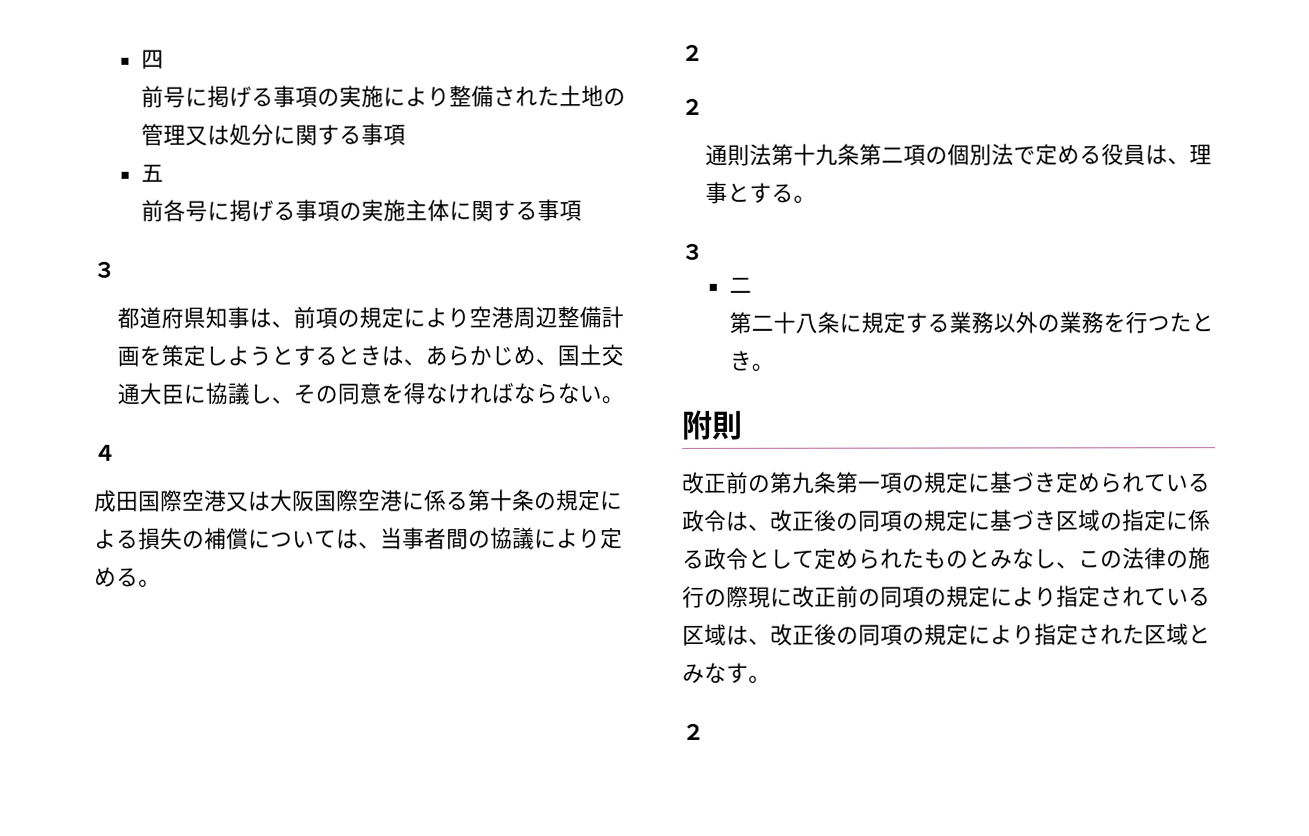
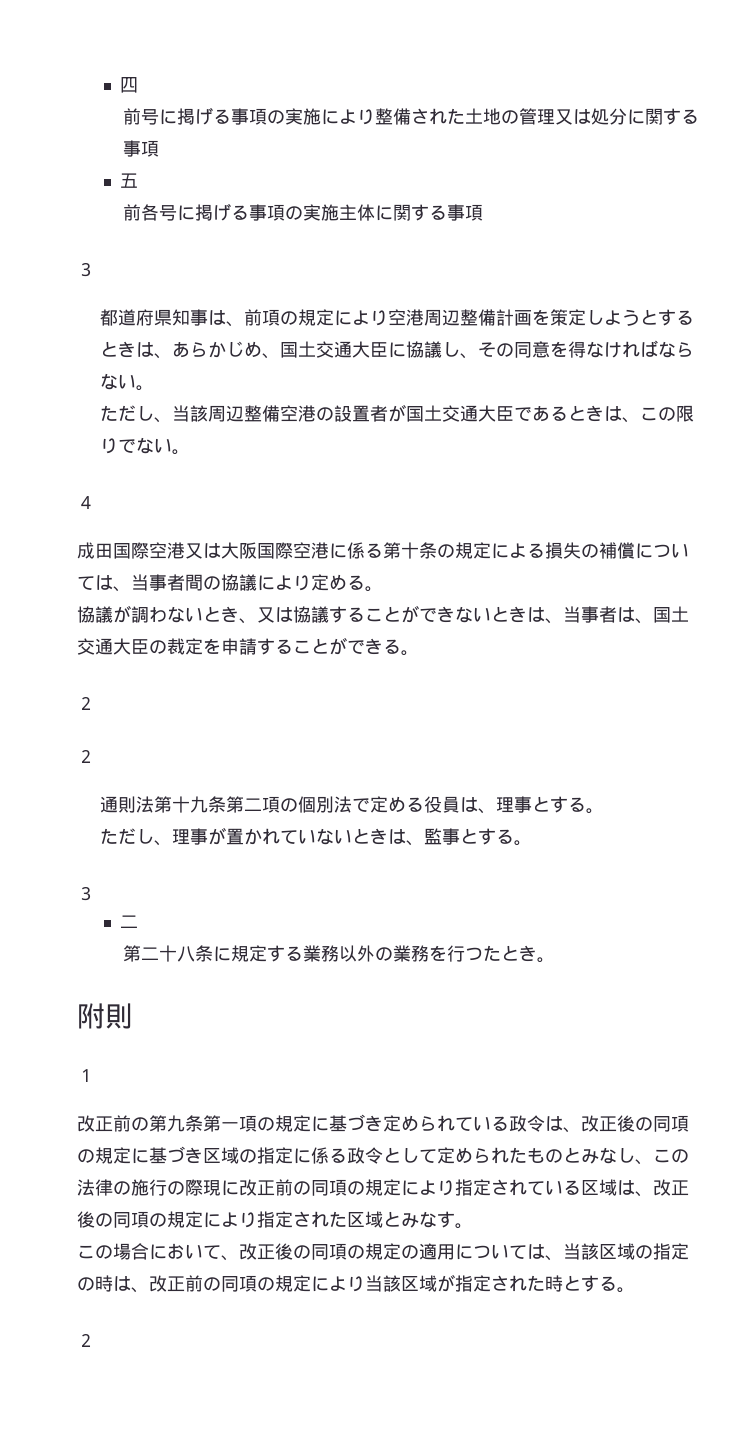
+ ただし、当該周辺整備空港の設置者が国土交通大臣であるときは、この限りでない。
+ 協議が調わないとき、又は協議することができないときは、当事者は、国土交通大臣の裁定を申請することができる。
+ ただし、理事が置かれていないときは、監事とする。
+ １
+ この場合において、改正後の同項の規定の適用については、当該区域の指定の時は、改正前の同項の規定により当該区域が指定された時とする。

